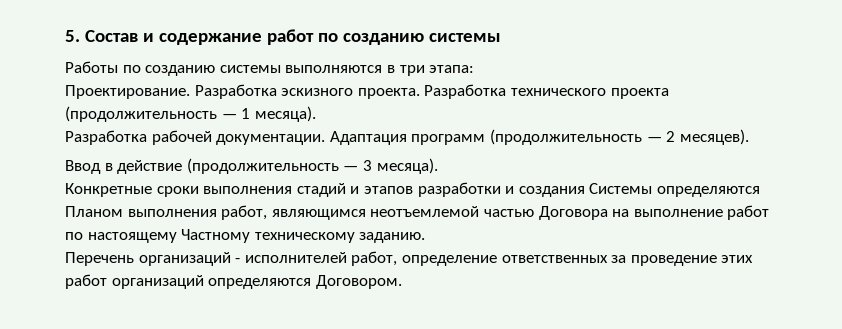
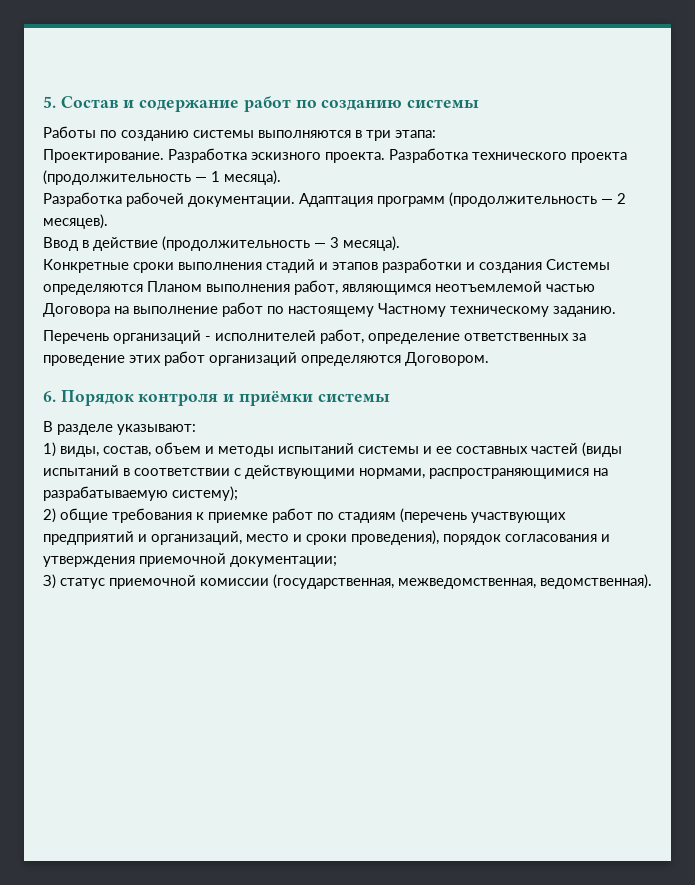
+ 6. Порядок контроля и приёмки системы
+ В разделе указывают:
+ 1) виды, состав, объем и методы испытаний системы и ее составных частей (виды испытаний в соответствии с действующими нормами, распространяющимися на разрабатываемую систему);
+ 2) общие требования к приемке работ по стадиям (перечень участвующих предприятий и организаций, место и сроки проведения), порядок согласования и утверждения приемочной документации;
+ З) статус приемочной комиссии (государственная, межведомственная, ведомственная).

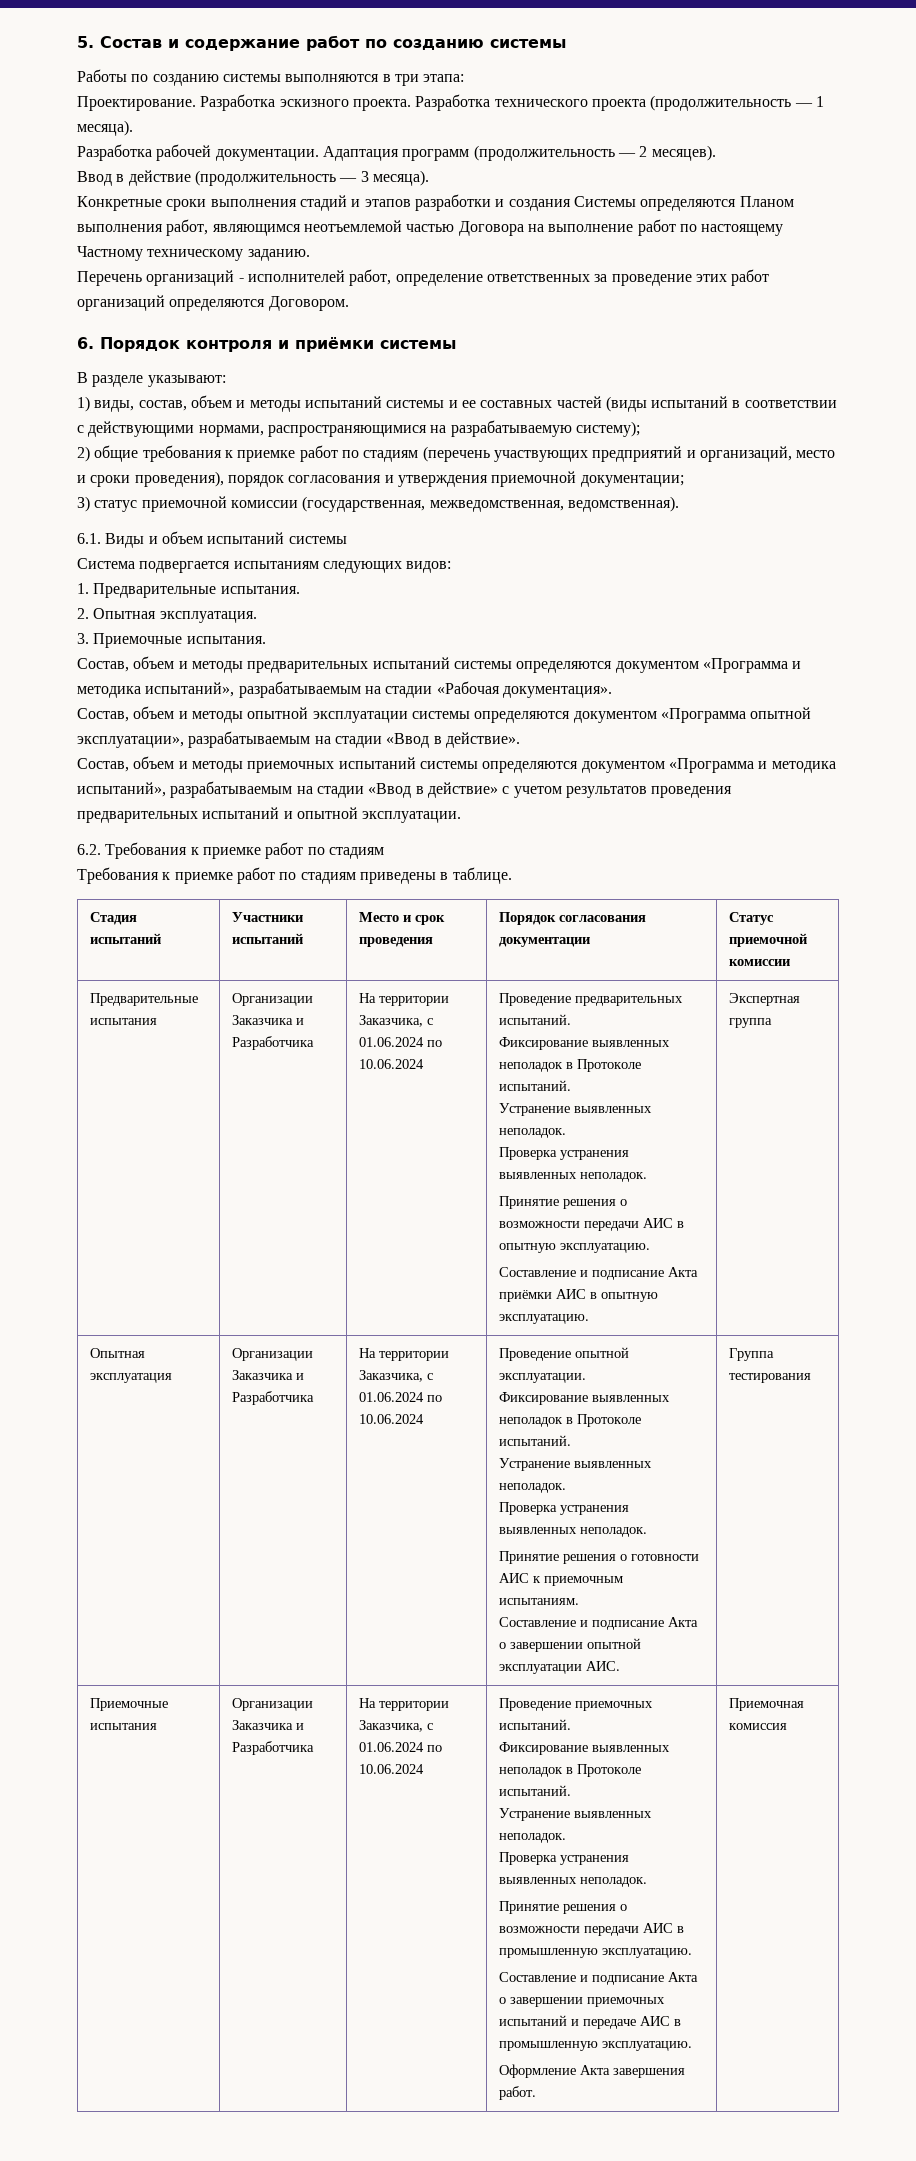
+ 6.1. Виды и объем испытаний системы
+ Система подвергается испытаниям следующих видов:
+ 1. Предварительные испытания.
+ 2. Опытная эксплуатация.
+ 3. Приемочные испытания.
+ Состав, объем и методы предварительных испытаний системы определяются документом «Программа и методика испытаний», разрабатываемым на стадии «Рабочая документация».
+ Состав, объем и методы опытной эксплуатации системы определяются документом «Программа опытной эксплуатации», разрабатываемым на стадии «Ввод в действие».
+ Состав, объем и методы приемочных испытаний системы определяются документом «Программа и методика испытаний», разрабатываемым на стадии «Ввод в действие» с учетом результатов проведения предварительных испытаний и опытной эксплуатации.
+ 6.2. Требования к приемке работ по стадиям
+ Требования к приемке работ по стадиям приведены в таблице.
+ Стадия испытаний | Участники испытаний | Место и срок проведения | Порядок согласования документации | Статус приемочной комиссии
+ Предварительные испытания | Организации Заказчика и Разработчика | На территории Заказчика, с 01.06.2024 по 10.06.2024 | Проведение предварительных испытаний.
+ Фиксирование выявленных неполадок в Протоколе испытаний.
+ Устранение выявленных неполадок.
+ Проверка устранения выявленных неполадок.
+ Принятие решения о возможности передачи АИС в опытную эксплуатацию.
+ Составление и подписание Акта приёмки АИС в опытную эксплуатацию. | Экспертная группа
+ Опытная эксплуатация | Организации Заказчика и Разработчика | На территории Заказчика, с 01.06.2024 по 10.06.2024 | Проведение опытной эксплуатации.
+ Фиксирование выявленных неполадок в Протоколе испытаний.
+ Устранение выявленных неполадок.
+ Проверка устранения выявленных неполадок.
+ Принятие решения о готовности АИС к приемочным испытаниям.
+ Составление и подписание Акта о завершении опытной эксплуатации АИС. | Группа тестирования
+ Приемочные испытания | Организации Заказчика и Разработчика | На территории Заказчика, с 01.06.2024 по 10.06.2024 | Проведение приемочных испытаний.
+ Фиксирование выявленных неполадок в Протоколе испытаний.
+ Устранение выявленных неполадок.
+ Проверка устранения выявленных неполадок.
+ Принятие решения о возможности передачи АИС в промышленную эксплуатацию.
+ Составление и подписание Акта о завершении приемочных испытаний и передаче АИС в промышленную эксплуатацию.
+ Оформление Акта завершения работ. | Приемочная комиссия

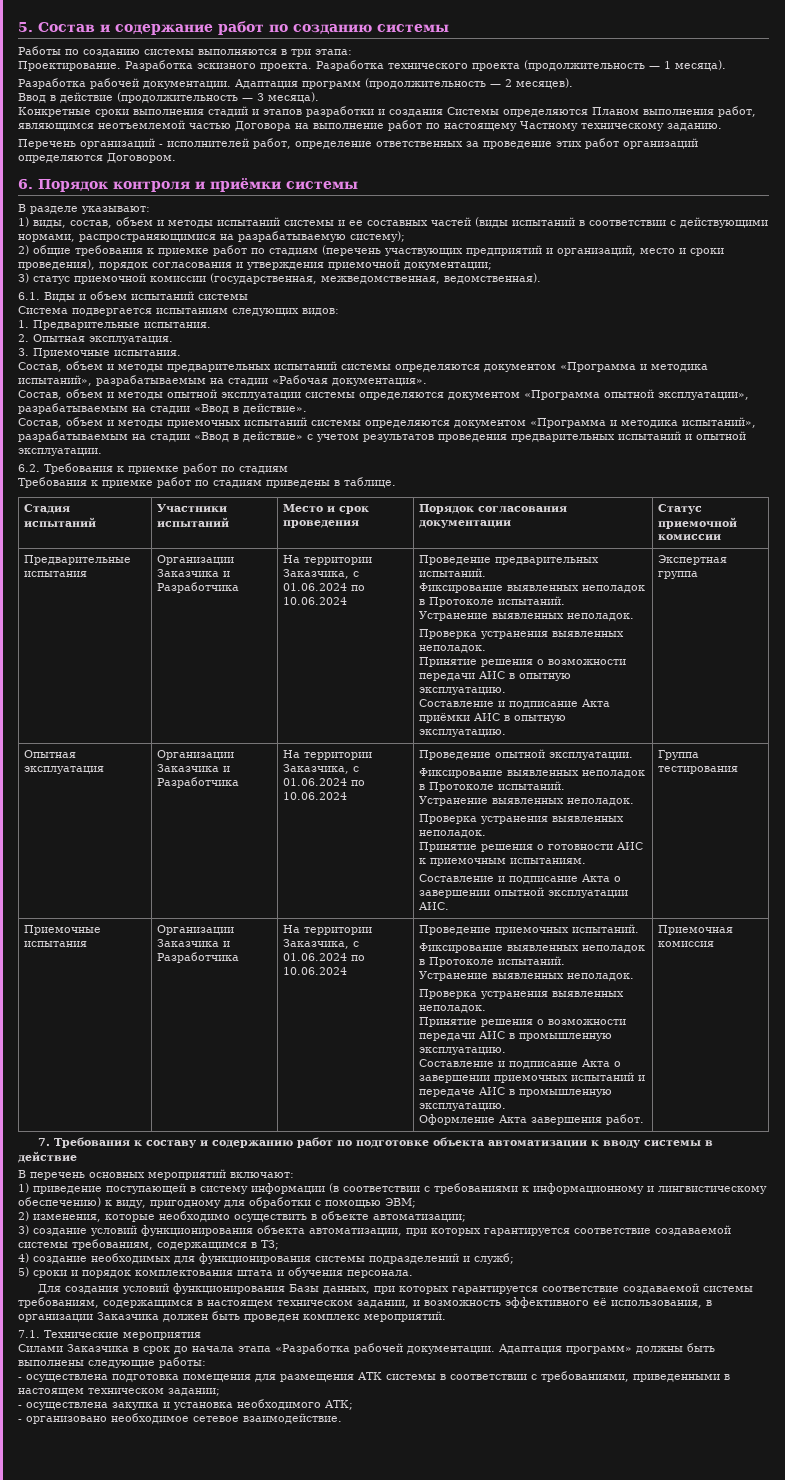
+ 7. Требования к составу и содержанию работ по подготовке объекта автоматизации к вводу системы в действие
+ В перечень основных мероприятий включают:
+ 1) приведение поступающей в систему информации (в соответствии с требованиями к информационному и лингвистическому обеспечению) к виду, пригодному для обработки с помощью ЭВМ;
+ 2) изменения, которые необходимо осуществить в объекте автоматизации;
+ 3) создание условий функционирования объекта автоматизации, при которых гарантируется соответствие создаваемой системы требованиям, содержащимся в ТЗ;
+ 4) создание необходимых для функционирования системы подразделений и служб;
+ 5) сроки и порядок комплектования штата и обучения персонала.
+ Для создания условий функционирования Базы данных, при которых гарантируется соответствие создаваемой системы требованиям, содержащимся в настоящем техническом задании, и возможность эффективного её использования, в организации Заказчика должен быть проведен комплекс мероприятий.
+ 7.1. Технические мероприятия
+ Силами Заказчика в срок до начала этапа «Разработка рабочей документации. Адаптация программ» должны быть выполнены следующие работы:
+ - осуществлена подготовка помещения для размещения АТК системы в соответствии с требованиями, приведенными в настоящем техническом задании;
+ - осуществлена закупка и установка необходимого АТК;
+ - организовано необходимое сетевое взаимодействие.

